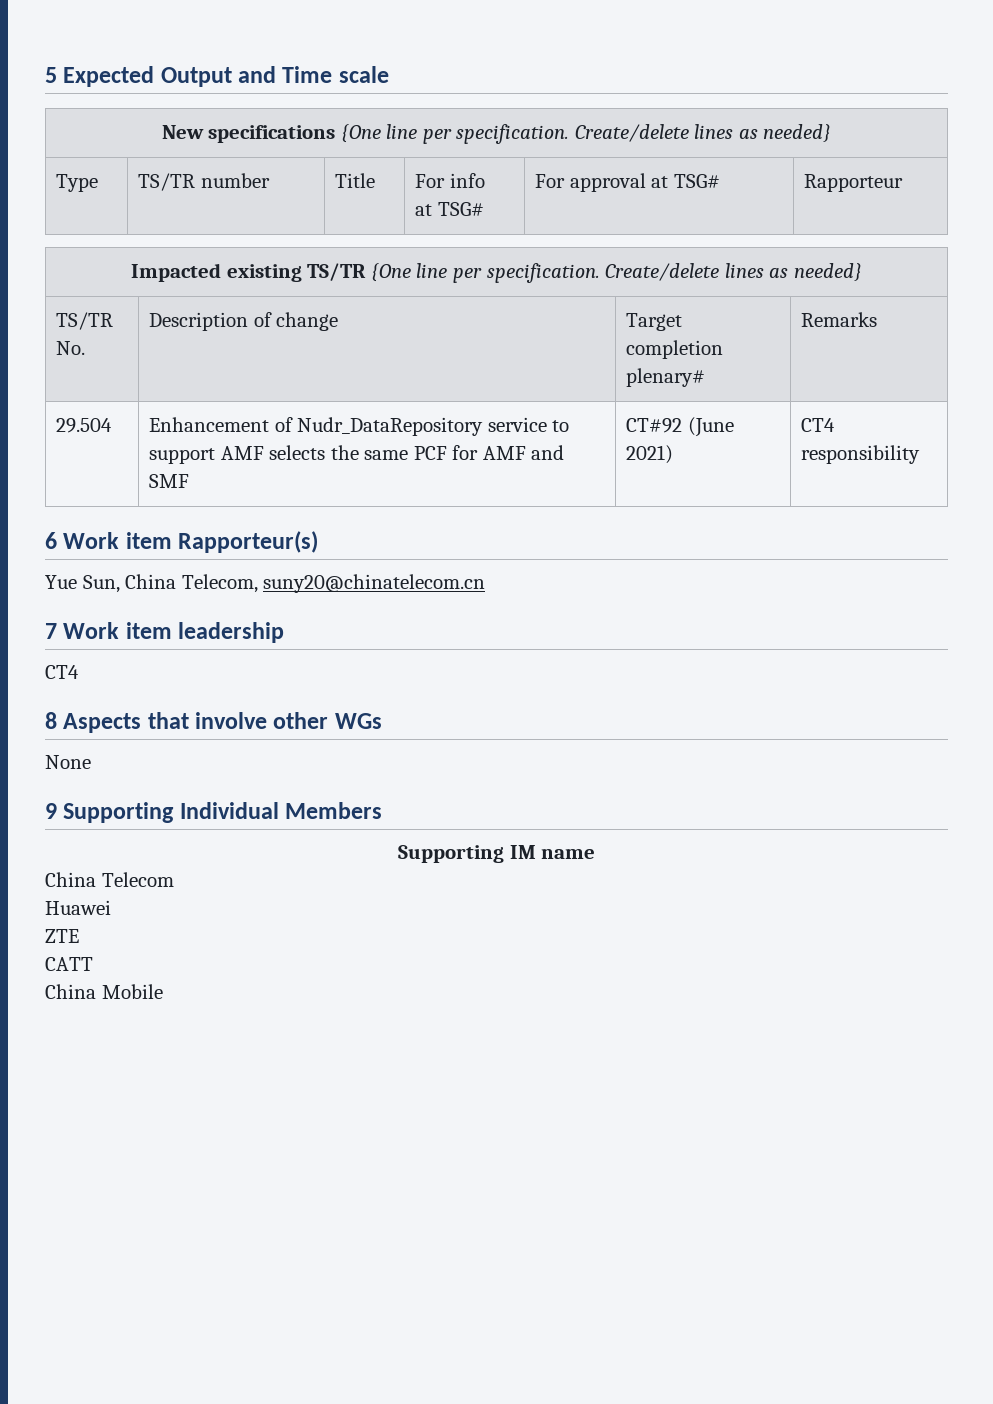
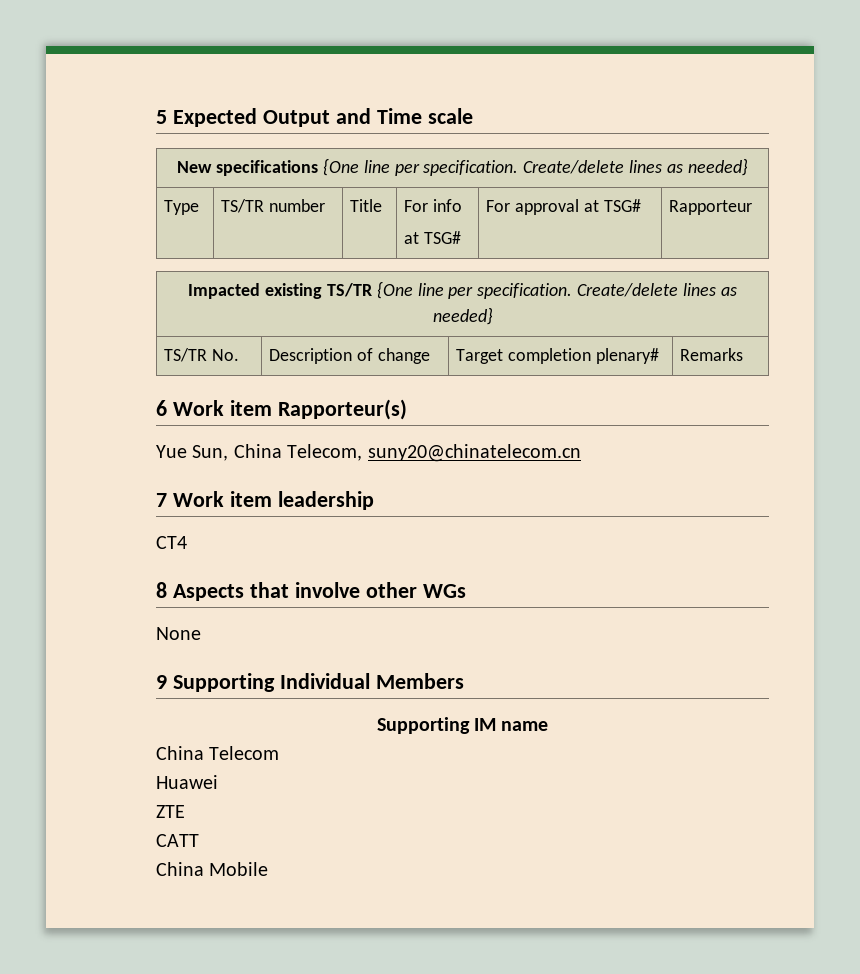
- 29.504 | Enhancement of Nudr_DataRepository service to support AMF selects the same PCF for AMF and SMF | CT#92 (June 2021) | CT4 responsibility

